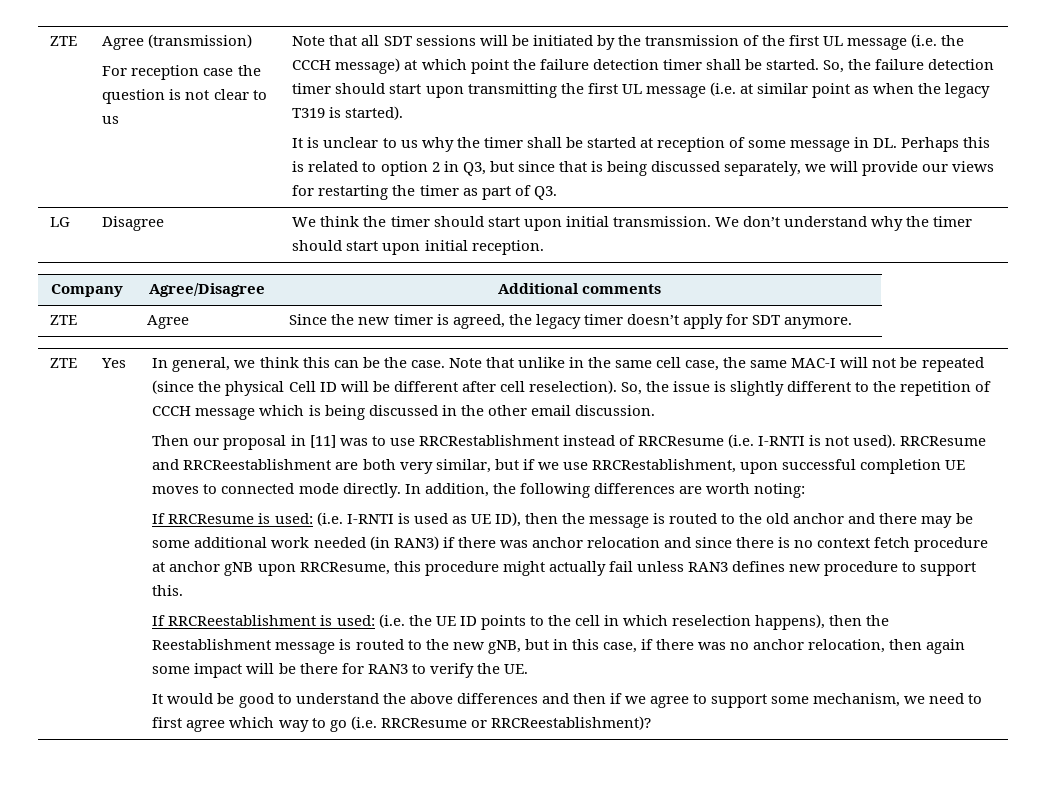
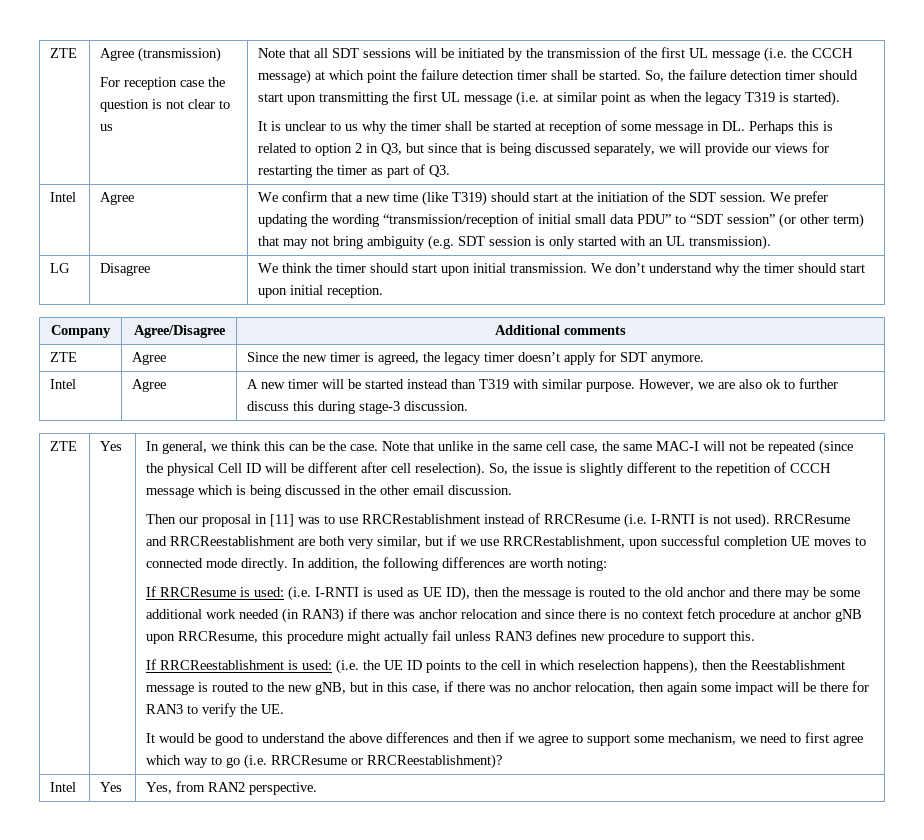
+ Intel | Agree | We confirm that a new time (like T319) should start at the initiation of the SDT session. We prefer updating the wording “transmission/reception of initial small data PDU” to “SDT session” (or other term) that may not bring ambiguity (e.g. SDT session is only started with an UL transmission).
+ Intel | Agree | A new timer will be started instead than T319 with similar purpose. However, we are also ok to further discuss this during stage-3 discussion.
+ Intel | Yes | Yes, from RAN2 perspective.

